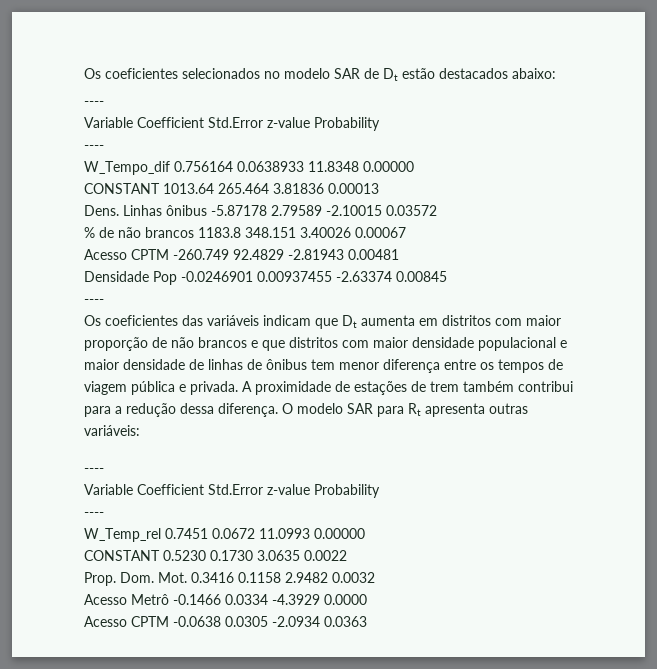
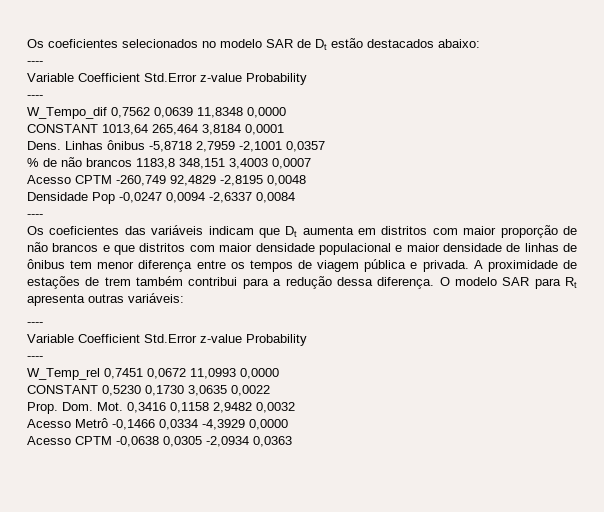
- W_Tempo_dif 0.756164 0.0638933 11.8348 0.00000
- CONSTANT 1013.64 265.464 3.81836 0.00013
+ W_Tempo_dif 0,7562 0,0639 11,8348 0,0000
+ CONSTANT 1013,64 265,464 3,8184 0,0001
- Linhas ônibus -5.87178 2.79589 -2.10015 0.03572
+ Linhas ônibus -5,8718 2,7959 -2,1001 0,0357
- % de não brancos 1183.8 348.151 3.40026 0.00067
- Acesso CPTM -260.749 92.4829 -2.81943 0.00481
- Densidade Pop -0.0246901 0.00937455 -2.63374 0.00845
+ % de não brancos 1183,8 348,151 3,4003 0,0007
+ Acesso CPTM -260,749 92,4829 -2,8195 0,0048
+ Densidade Pop -0,0247 0,0094 -2,6337 0,0084
- W_Temp_rel 0.7451 0.0672 11.0993 0.00000
- CONSTANT 0.5230 0.1730 3.0635 0.0022
- Prop. Dom. Mot. 0.3416 0.1158 2.9482 0.0032
- Acesso Metrô -0.1466 0.0334 -4.3929 0.0000
- Acesso CPTM -0.0638 0.0305 -2.0934 0.0363
+ W_Temp_rel 0,7451 0,0672 11,0993 0,0000
+ CONSTANT 0,5230 0,1730 3,0635 0,0022
+ Prop. Dom. Mot. 0,3416 0,1158 2,9482 0,0032
+ Acesso Metrô -0,1466 0,0334 -4,3929 0,0000
+ Acesso CPTM -0,0638 0,0305 -2,0934 0,0363

